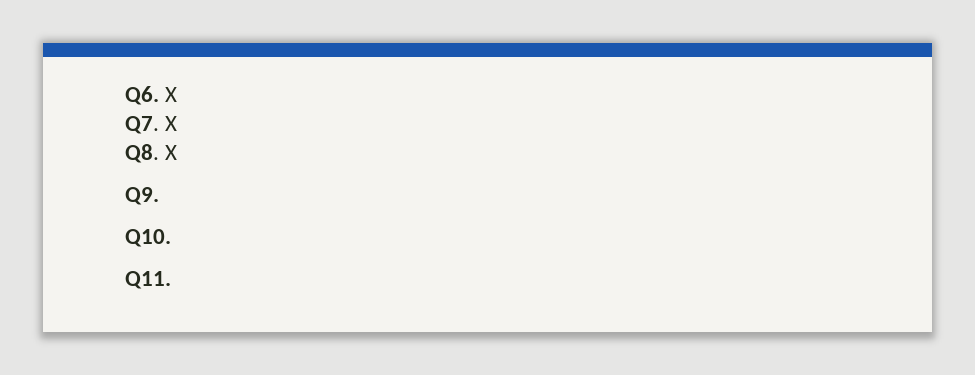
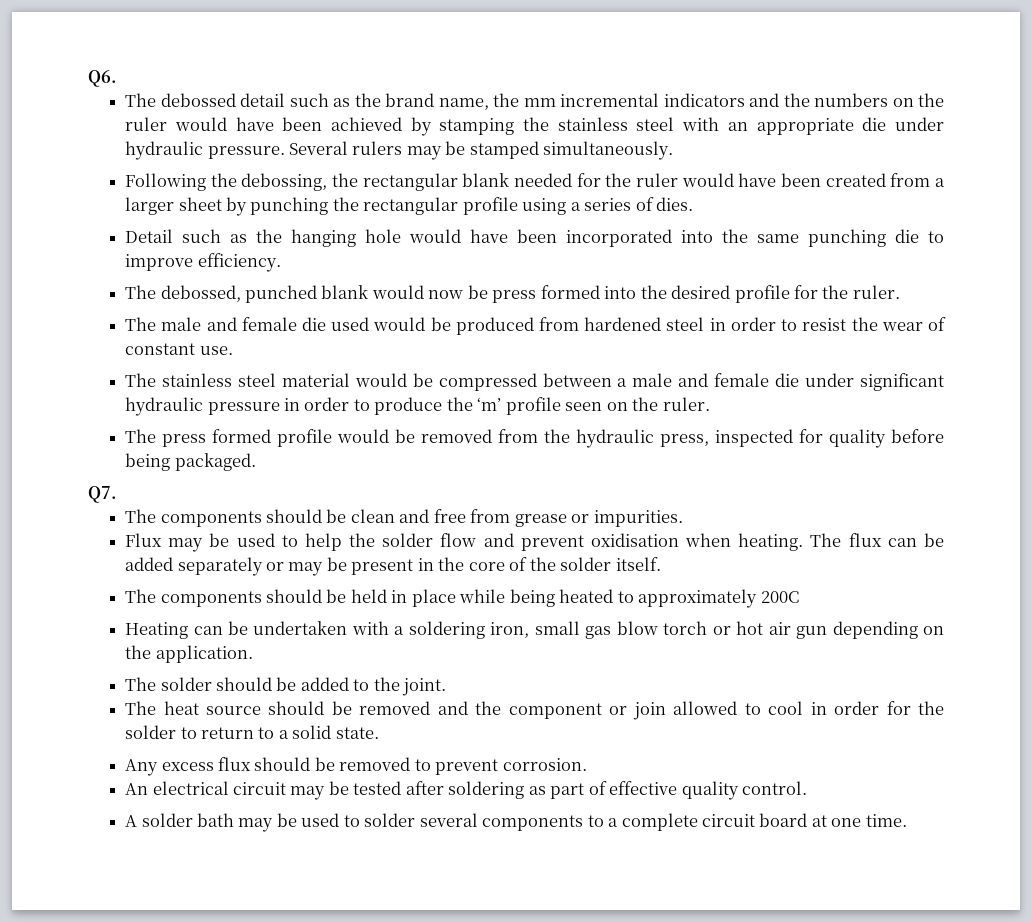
- Q6. X
- Q7. X
- Q8. X
- Q9.
- Q10.
- Q11.
+ Q6.
+ The debossed detail such as the brand name, the mm incremental indicators and the numbers on the ruler would have been achieved by stamping the stainless steel with an appropriate die under hydraulic pressure. Several rulers may be stamped simultaneously.
+ Following the debossing, the rectangular blank needed for the ruler would have been created from a larger sheet by punching the rectangular profile using a series of dies.
+ Detail such as the hanging hole would have been incorporated into the same punching die to improve efficiency.
+ The debossed, punched blank would now be press formed into the desired profile for the ruler.
+ The male and female die used would be produced from hardened steel in order to resist the wear of constant use.
+ The stainless steel material would be compressed between a male and female die under significant hydraulic pressure in order to produce the ‘m’ profile seen on the ruler.
+ The press formed profile would be removed from the hydraulic press, inspected for quality before being packaged.
+ Q7.
+ The components should be clean and free from grease or impurities.
+ Flux may be used to help the solder flow and prevent oxidisation when heating. The flux can be added separately or may be present in the core of the solder itself.
+ The components should be held in place while being heated to approximately 200C
+ Heating can be undertaken with a soldering iron, small gas blow torch or hot air gun depending on the application.
+ The solder should be added to the joint.
+ The heat source should be removed and the component or join allowed to cool in order for the solder to return to a solid state.
+ Any excess flux should be removed to prevent corrosion.
+ An electrical circuit may be tested after soldering as part of effective quality control.
+ A solder bath may be used to solder several components to a complete circuit board at one time.

